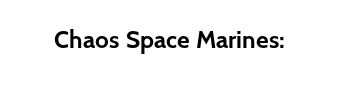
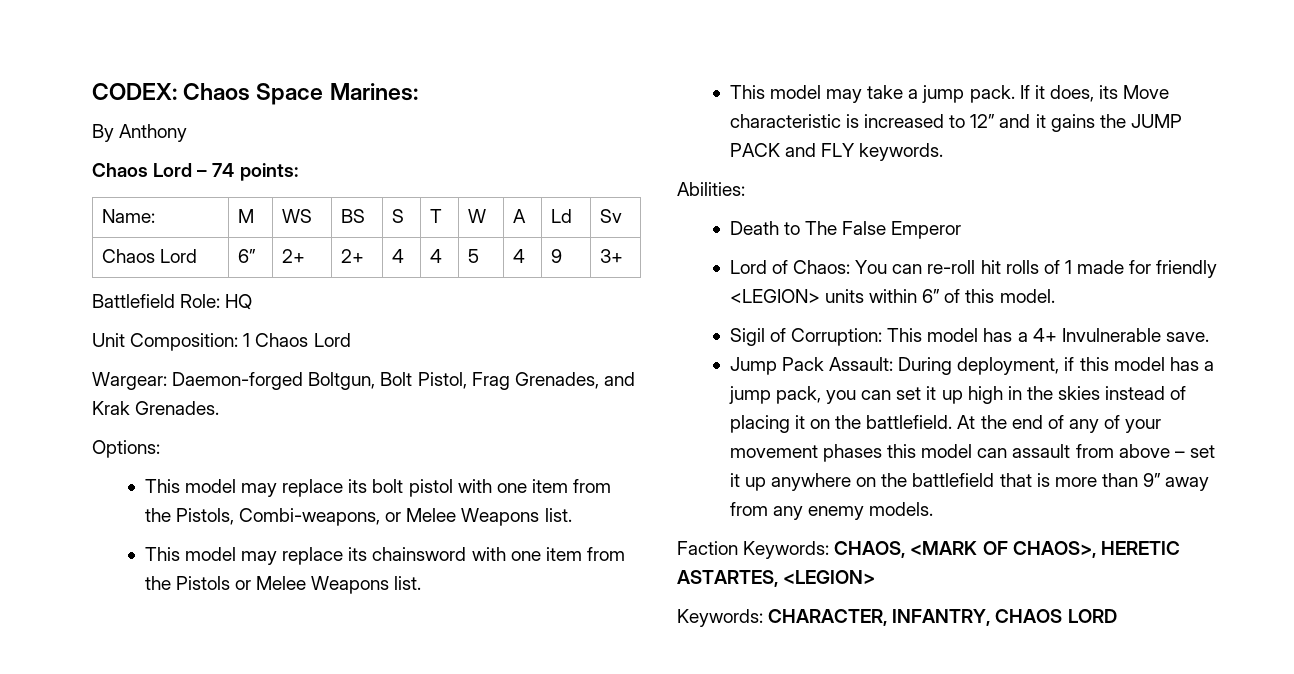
- Chaos Space Marines:
+ CODEX: Chaos Space Marines:
+ By Anthony
+ Chaos Lord – 74 points:
+ Name: | M | WS | BS | S | T | W | A | Ld | Sv
+ Chaos Lord | 6” | 2+ | 2+ | 4 | 4 | 5 | 4 | 9 | 3+
+ Battlefield Role: HQ
+ Unit Composition: 1 Chaos Lord
+ Wargear: Daemon-forged Boltgun, Bolt Pistol, Frag Grenades, and Krak Grenades.
+ Options:
+ This model may replace its bolt pistol with one item from the Pistols, Combi-weapons, or Melee Weapons list.
+ This model may replace its chainsword with one item from the Pistols or Melee Weapons list.
+ This model may take a jump pack. If it does, its Move characteristic is increased to 12” and it gains the JUMP PACK and FLY keywords.
+ Abilities:
+ Death to The False Emperor
+ Lord of Chaos: You can re-roll hit rolls of 1 made for friendly <LEGION> units within 6” of this model.
+ Sigil of Corruption: This model has a 4+ Invulnerable save.
+ Jump Pack Assault: During deployment, if this model has a jump pack, you can set it up high in the skies instead of placing it on the battlefield. At the end of any of your movement phases this model can assault from above – set it up anywhere on the battlefield that is more than 9” away from any enemy models.
+ Faction Keywords: CHAOS, <MARK OF CHAOS>, HERETIC ASTARTES, <LEGION>
+ Keywords: CHARACTER, INFANTRY, CHAOS LORD

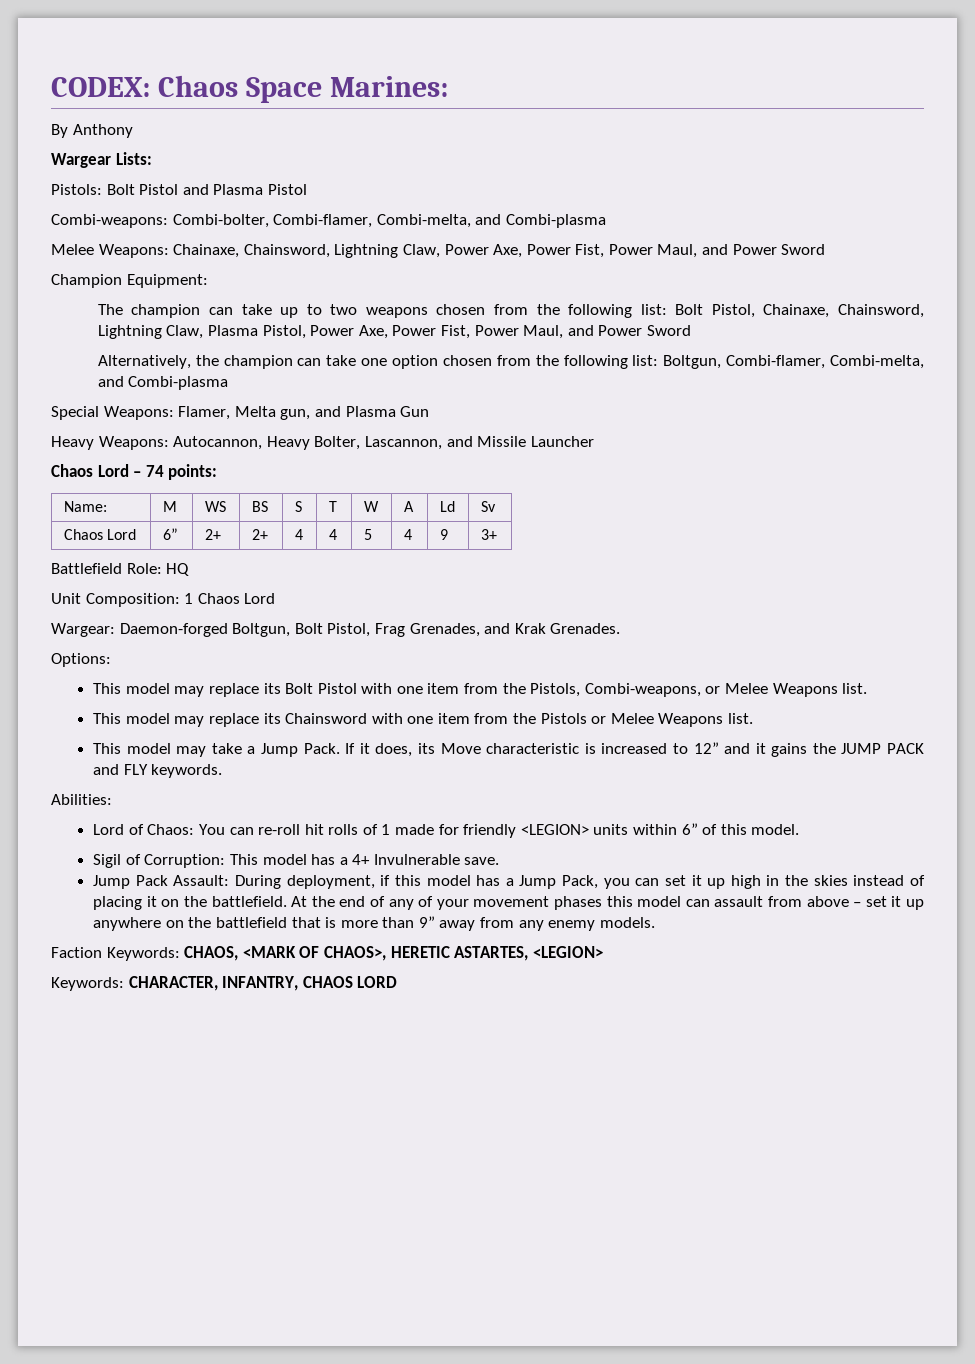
+ Wargear Lists:
+ Pistols: Bolt Pistol and Plasma Pistol
+ Combi-weapons: Combi-bolter, Combi-flamer, Combi-melta, and Combi-plasma
+ Melee Weapons: Chainaxe, Chainsword, Lightning Claw, Power Axe, Power Fist, Power Maul, and Power Sword
+ Champion Equipment:
+ The champion can take up to two weapons chosen from the following list: Bolt Pistol, Chainaxe, Chainsword, Lightning Claw, Plasma Pistol, Power Axe, Power Fist, Power Maul, and Power Sword
+ Alternatively, the champion can take one option chosen from the following list: Boltgun, Combi-flamer, Combi-melta, and Combi-plasma
+ Special Weapons: Flamer, Melta gun, and Plasma Gun
+ Heavy Weapons: Autocannon, Heavy Bolter, Lascannon, and Missile Launcher
- This model may replace its bolt pistol with one item from the Pistols, Combi-weapons, or Melee Weapons list.
+ This model may replace its Bolt Pistol with one item from the Pistols, Combi-weapons, or Melee Weapons list.
- This model may replace its chainsword with one item from the Pistols or Melee Weapons list.
+ This model may replace its Chainsword with one item from the Pistols or Melee Weapons list.
- This model may take a jump pack.
+ This model may take a Jump Pack.
- Death to The False Emperor
- Jump Pack Assault: During deployment, if this model has a jump pack, you can set it up high in the skies instead of placing it on the battlefield.
+ Jump Pack Assault: During deployment, if this model has a Jump Pack, you can set it up high in the skies instead of placing it on the battlefield.

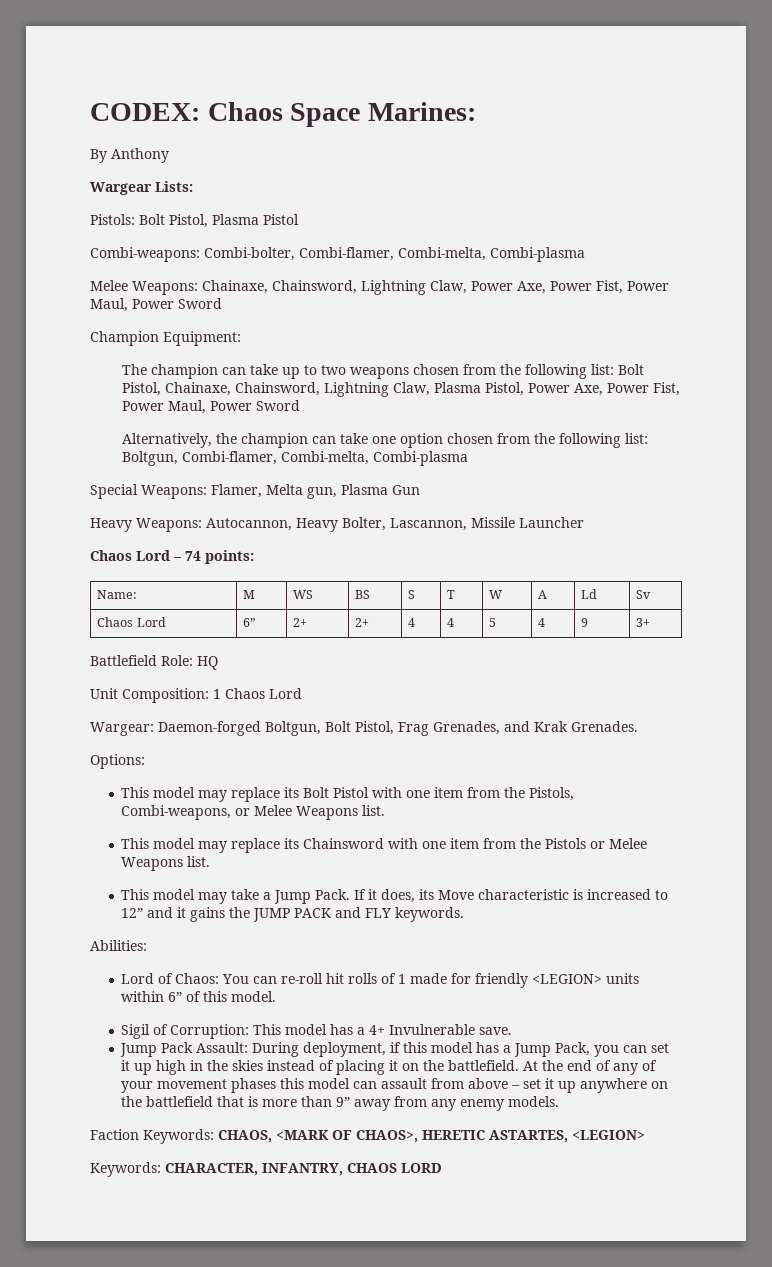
- Pistols: Bolt Pistol and Plasma Pistol
+ Pistols: Bolt Pistol, Plasma Pistol
- Combi-weapons: Combi-bolter, Combi-flamer, Combi-melta, and Combi-plasma
+ Combi-weapons: Combi-bolter, Combi-flamer, Combi-melta, Combi-plasma
- Melee Weapons: Chainaxe, Chainsword, Lightning Claw, Power Axe, Power Fist, Power Maul, and Power Sword
+ Melee Weapons: Chainaxe, Chainsword, Lightning Claw, Power Axe, Power Fist, Power Maul, Power Sword
- The champion can take up to two weapons chosen from the following list: Bolt Pistol, Chainaxe, Chainsword, Lightning Claw, Plasma Pistol, Power Axe, Power Fist, Power Maul, and Power Sword
+ The champion can take up to two weapons chosen from the following list: Bolt Pistol, Chainaxe, Chainsword, Lightning Claw, Plasma Pistol, Power Axe, Power Fist, Power Maul, Power Sword
- Alternatively, the champion can take one option chosen from the following list: Boltgun, Combi-flamer, Combi-melta, and Combi-plasma
+ Alternatively, the champion can take one option chosen from the following list: Boltgun, Combi-flamer, Combi-melta, Combi-plasma
- Special Weapons: Flamer, Melta gun, and Plasma Gun
+ Special Weapons: Flamer, Melta gun, Plasma Gun
- Heavy Weapons: Autocannon, Heavy Bolter, Lascannon, and Missile Launcher
+ Heavy Weapons: Autocannon, Heavy Bolter, Lascannon, Missile Launcher

